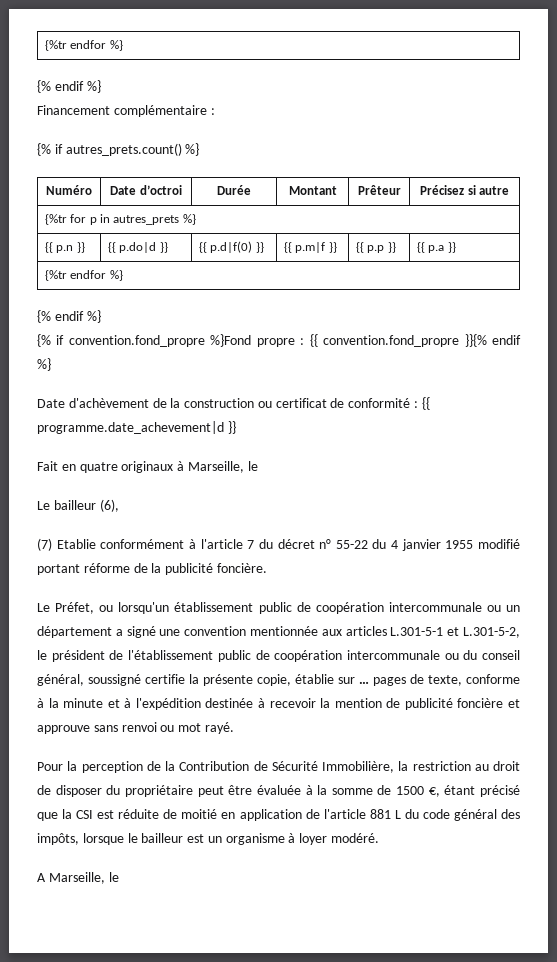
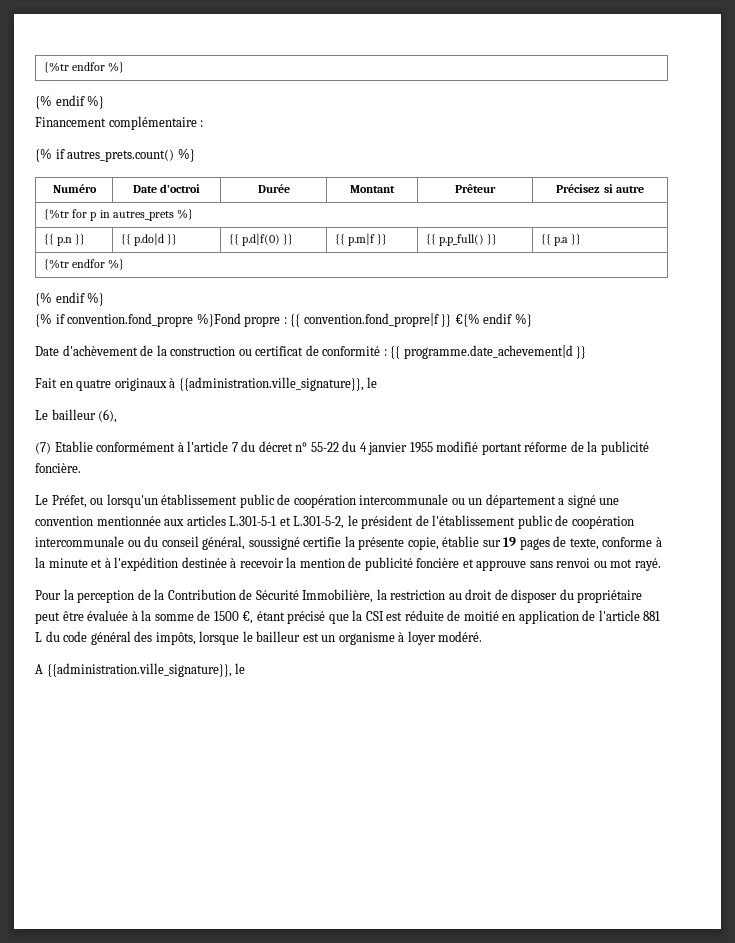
- {{ p.n }} | {{ p.do|d }} | {{ p.d|f(0) }} | {{ p.m|f }} | {{ p.p }} | {{ p.a }}
+ {{ p.n }} | {{ p.do|d }} | {{ p.d|f(0) }} | {{ p.m|f }} | {{ p.p_full() }} | {{ p.a }}
- {% if convention.fond_propre %}Fond propre : {{ convention.fond_propre }}{% endif %}
+ {% if convention.fond_propre %}Fond propre : {{ convention.fond_propre|f }} €{% endif %}
- Fait en quatre originaux à Marseille, le
+ Fait en quatre originaux à {{administration.ville_signature}}, le
- Le Préfet, ou lorsqu'un établissement public de coopération intercommunale ou un département a signé une convention mentionnée aux articles L.301-5-1 et L.301-5-2, le président de l'établissement public de coopération intercommunale ou du conseil général, soussigné certifie la présente copie, établie sur … pages de texte, conforme à la minute et à l'expédition destinée à recevoir la mention de publicité foncière et approuve sans renvoi ou mot rayé.
+ Le Préfet, ou lorsqu'un établissement public de coopération intercommunale ou un département a signé une convention mentionnée aux articles L.301-5-1 et L.301-5-2, le président de l'établissement public de coopération intercommunale ou du conseil général, soussigné certifie la présente copie, établie sur 19 pages de texte, conforme à la minute et à l'expédition destinée à recevoir la mention de publicité foncière et approuve sans renvoi ou mot rayé.
- A Marseille, le
+ A {{administration.ville_signature}}, le

